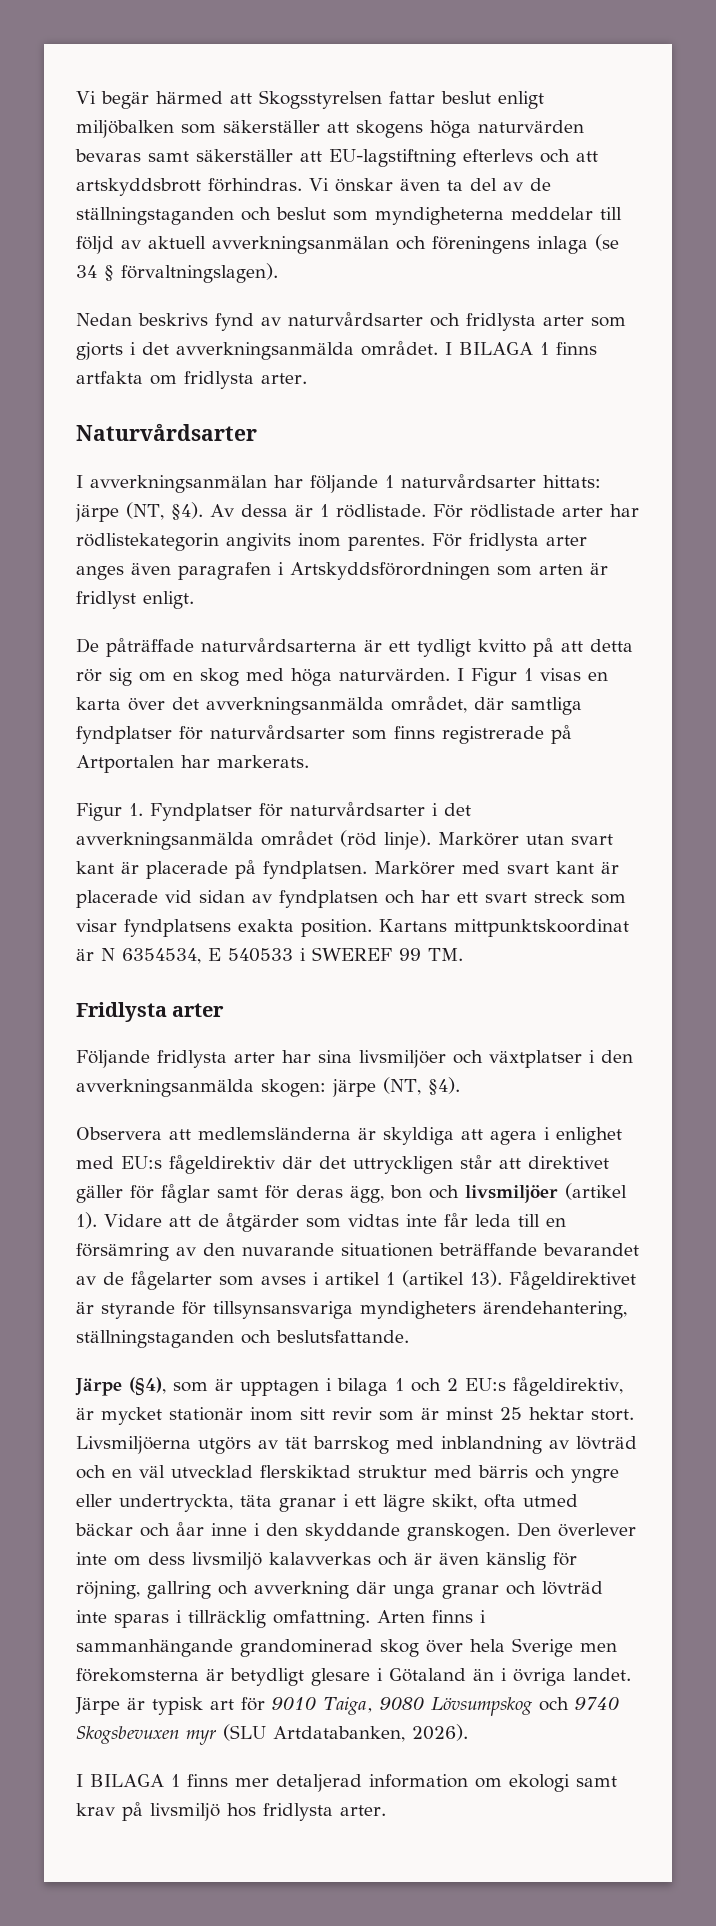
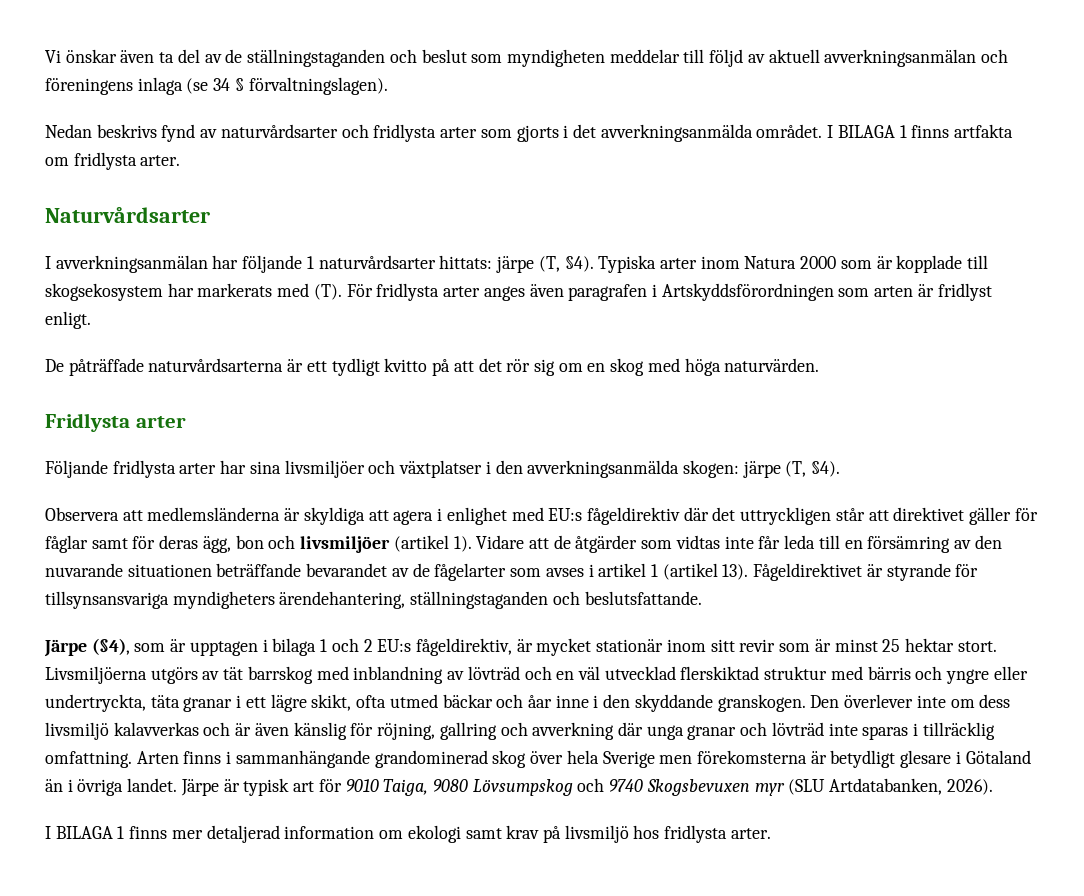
- Vi begär härmed att Skogsstyrelsen fattar beslut enligt miljöbalken som säkerställer att skogens höga naturvärden bevaras samt säkerställer att EU-lagstiftning efterlevs och att artskyddsbrott förhindras. Vi önskar även ta del av de ställningstaganden och beslut som myndigheterna meddelar till följd av aktuell avverkningsanmälan och föreningens inlaga (se 34 § förvaltningslagen).
+ Vi önskar även ta del av de ställningstaganden och beslut som myndigheten meddelar till följd av aktuell avverkningsanmälan och föreningens inlaga (se 34 § förvaltningslagen).
- I avverkningsanmälan har följande 1 naturvårdsarter hittats: järpe (NT, §4). Av dessa är 1 rödlistade. För rödlistade arter har rödlistekategorin angivits inom parentes. För fridlysta arter anges även paragrafen i Artskyddsförordningen som arten är fridlyst enligt.
+ I avverkningsanmälan har följande 1 naturvårdsarter hittats: järpe (T, §4). Typiska arter inom Natura 2000 som är kopplade till skogsekosystem har markerats med (T). För fridlysta arter anges även paragrafen i Artskyddsförordningen som arten är fridlyst enligt.
- De påträffade naturvårdsarterna är ett tydligt kvitto på att detta rör sig om en skog med höga naturvärden. I Figur 1 visas en karta över det avverkningsanmälda området, där samtliga fyndplatser för naturvårdsarter som finns registrerade på Artportalen har markerats.
- Figur 1. Fyndplatser för naturvårdsarter i det avverkningsanmälda området (röd linje). Markörer utan svart kant är placerade på fyndplatsen. Markörer med svart kant är placerade vid sidan av fyndplatsen och har ett svart streck som visar fyndplatsens exakta position. Kartans mittpunktskoordinat är N 6354534, E 540533 i SWEREF 99 TM.
+ De påträffade naturvårdsarterna är ett tydligt kvitto på att det rör sig om en skog med höga naturvärden.
- Följande fridlysta arter har sina livsmiljöer och växtplatser i den avverkningsanmälda skogen: järpe (NT, §4).
+ Följande fridlysta arter har sina livsmiljöer och växtplatser i den avverkningsanmälda skogen: järpe (T, §4).

